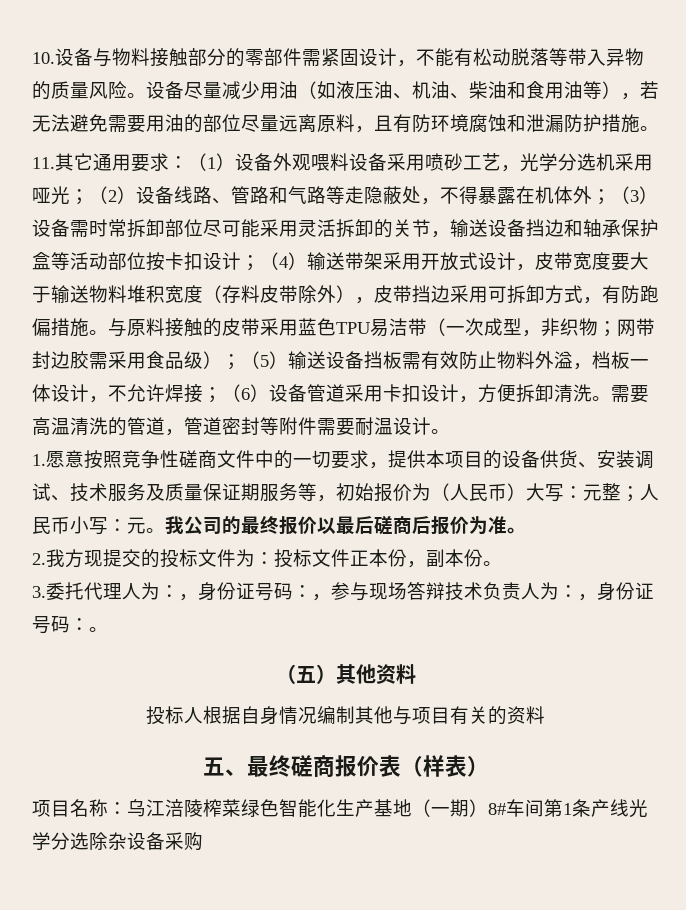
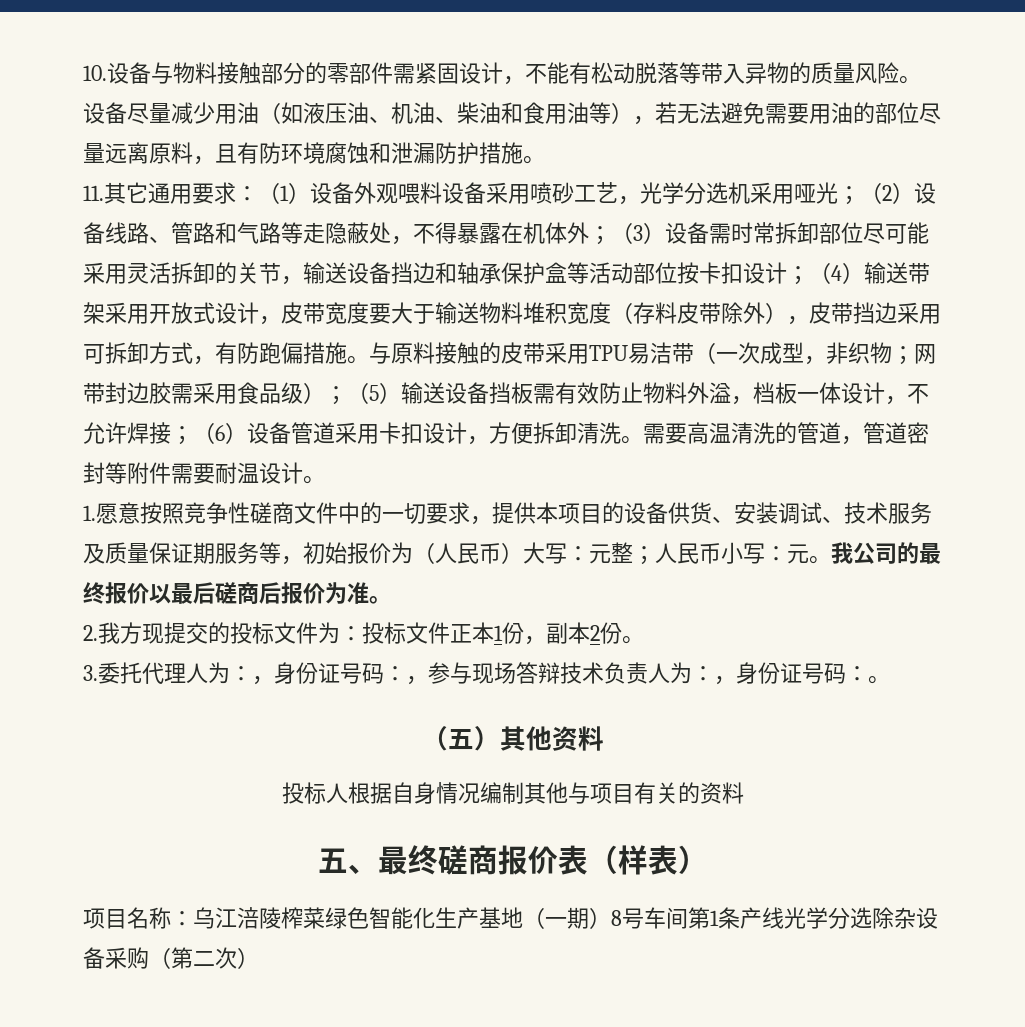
- 与原料接触的皮带采用蓝色TPU易洁带（一次成型，非织物；网带封边胶需采用食品级）；（5）输送设备挡板需有效防止物料外溢，档板一体设计，不允许焊接；（6）设备管道采用卡扣设计，方便拆卸清洗。
+ 与原料接触的皮带采用TPU易洁带（一次成型，非织物；网带封边胶需采用食品级）；（5）输送设备挡板需有效防止物料外溢，档板一体设计，不允许焊接；（6）设备管道采用卡扣设计，方便拆卸清洗。
- 2.我方现提交的投标文件为：投标文件正本份，副本份。
+ 2.我方现提交的投标文件为：投标文件正本1份，副本2份。
- 项目名称：乌江涪陵榨菜绿色智能化生产基地（一期）8#车间第1条产线光学分选除杂设备采购
+ 项目名称：乌江涪陵榨菜绿色智能化生产基地（一期）8号车间第1条产线光学分选除杂设备采购（第二次）

